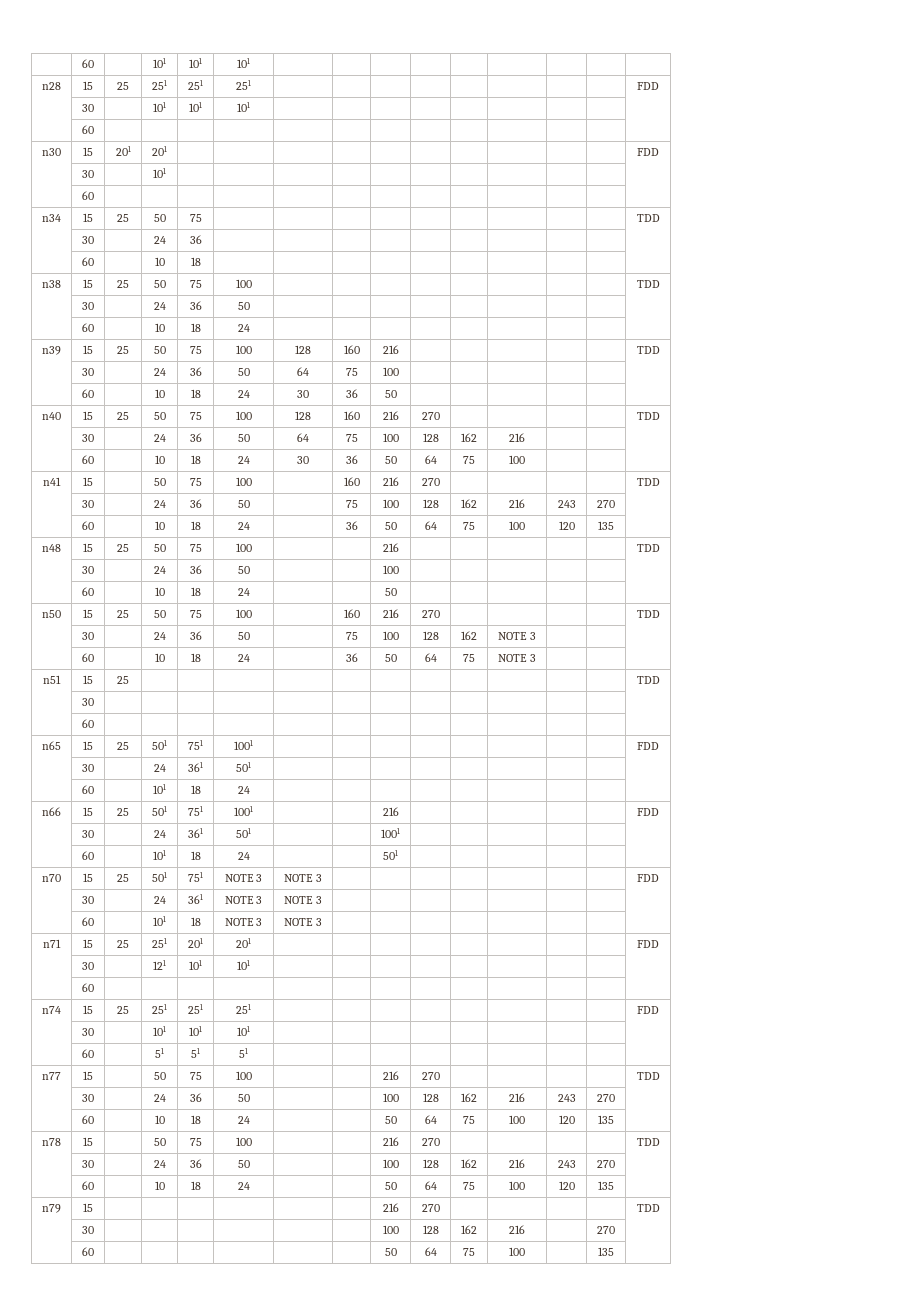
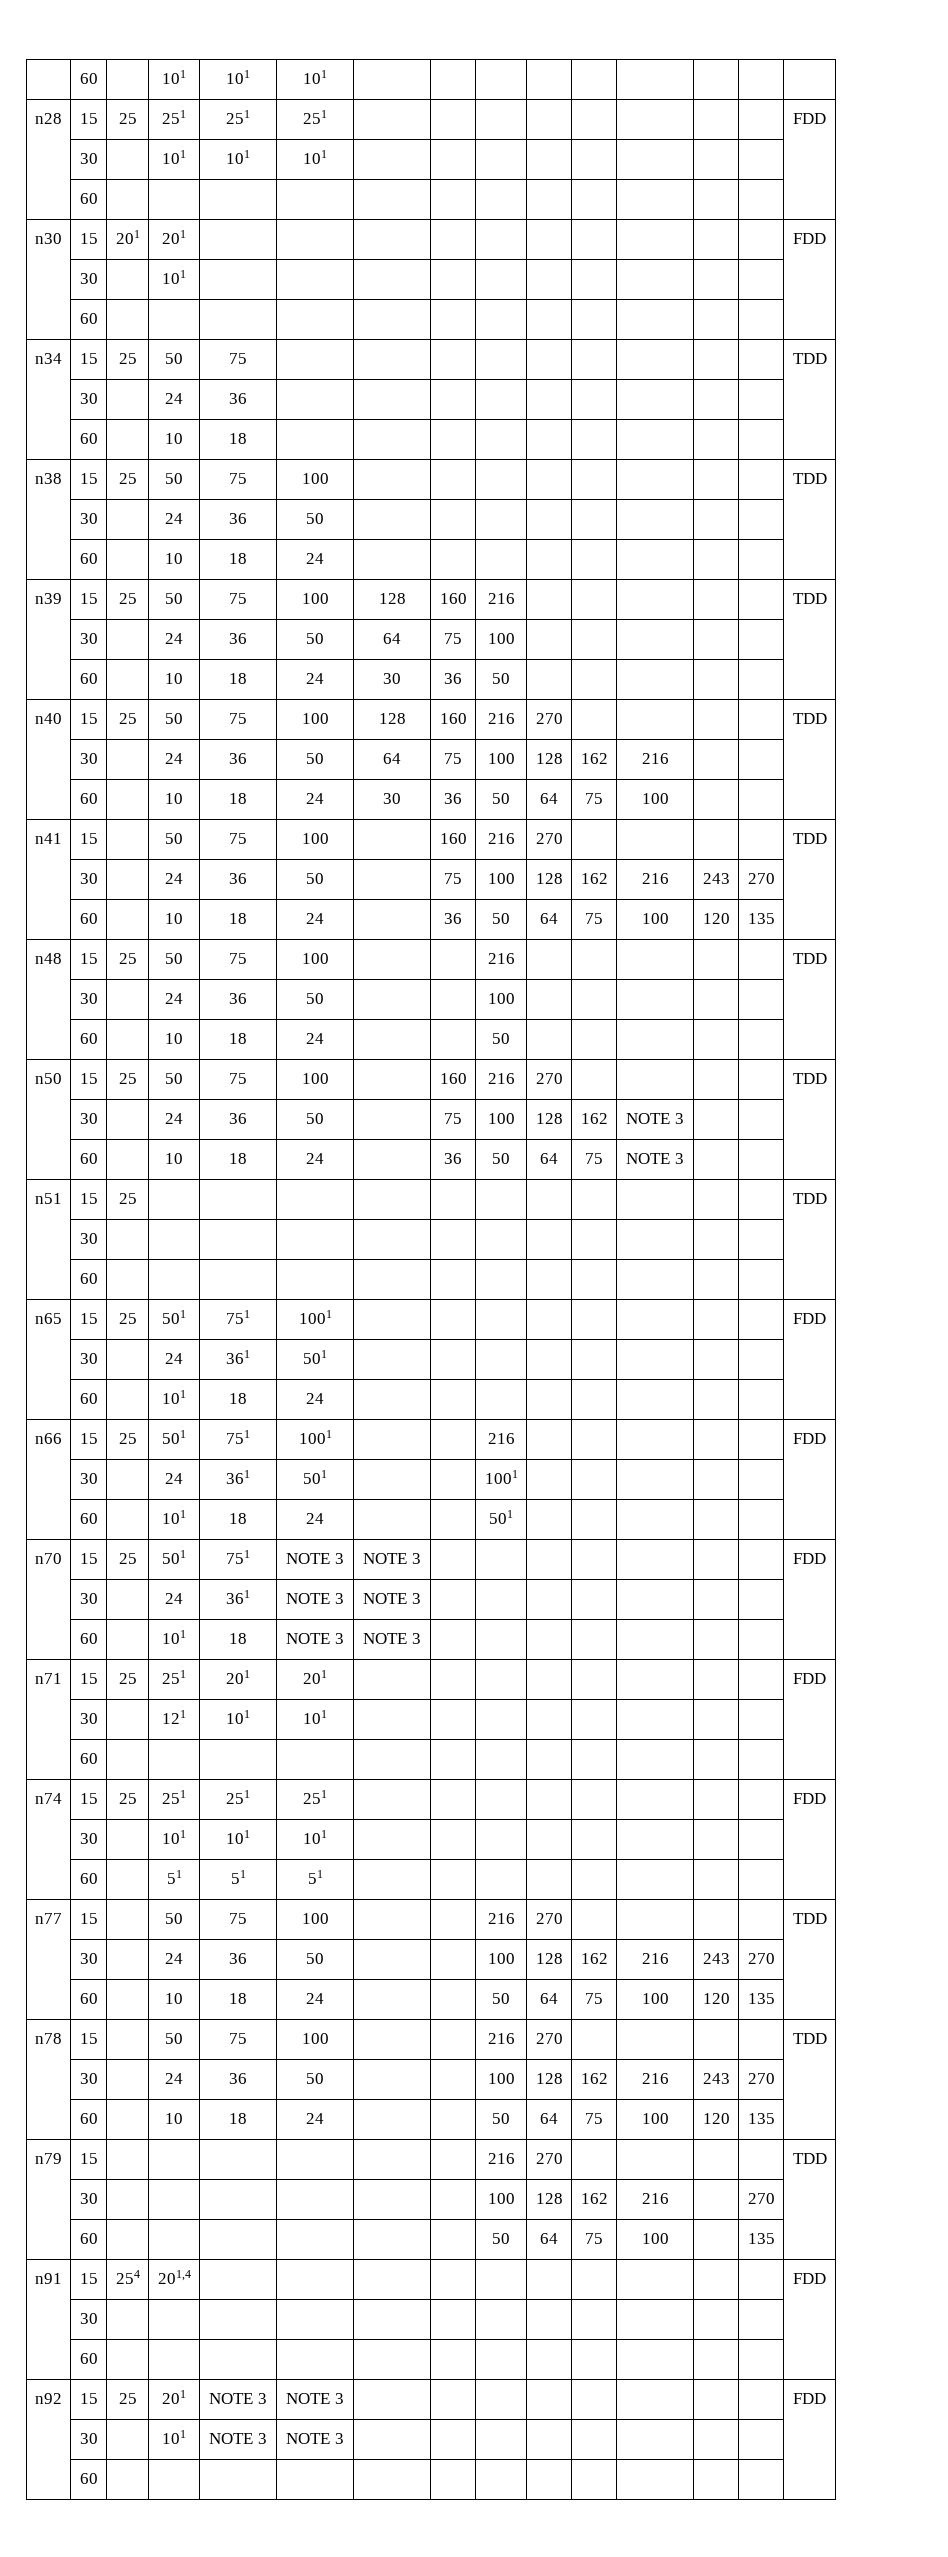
+ n91 | 15 | 254 | 201,4 | | | | | | | | | | | FDD
+ | 30 | | | | | | | | | | | | |
+ | 60 | | | | | | | | | | | | |
+ n92 | 15 | 25 | 201 | NOTE 3 | NOTE 3 | | | | | | | | | FDD
+ | 30 | | 101 | NOTE 3 | NOTE 3 | | | | | | | | |
+ | 60 | | | | | | | | | | | | |

